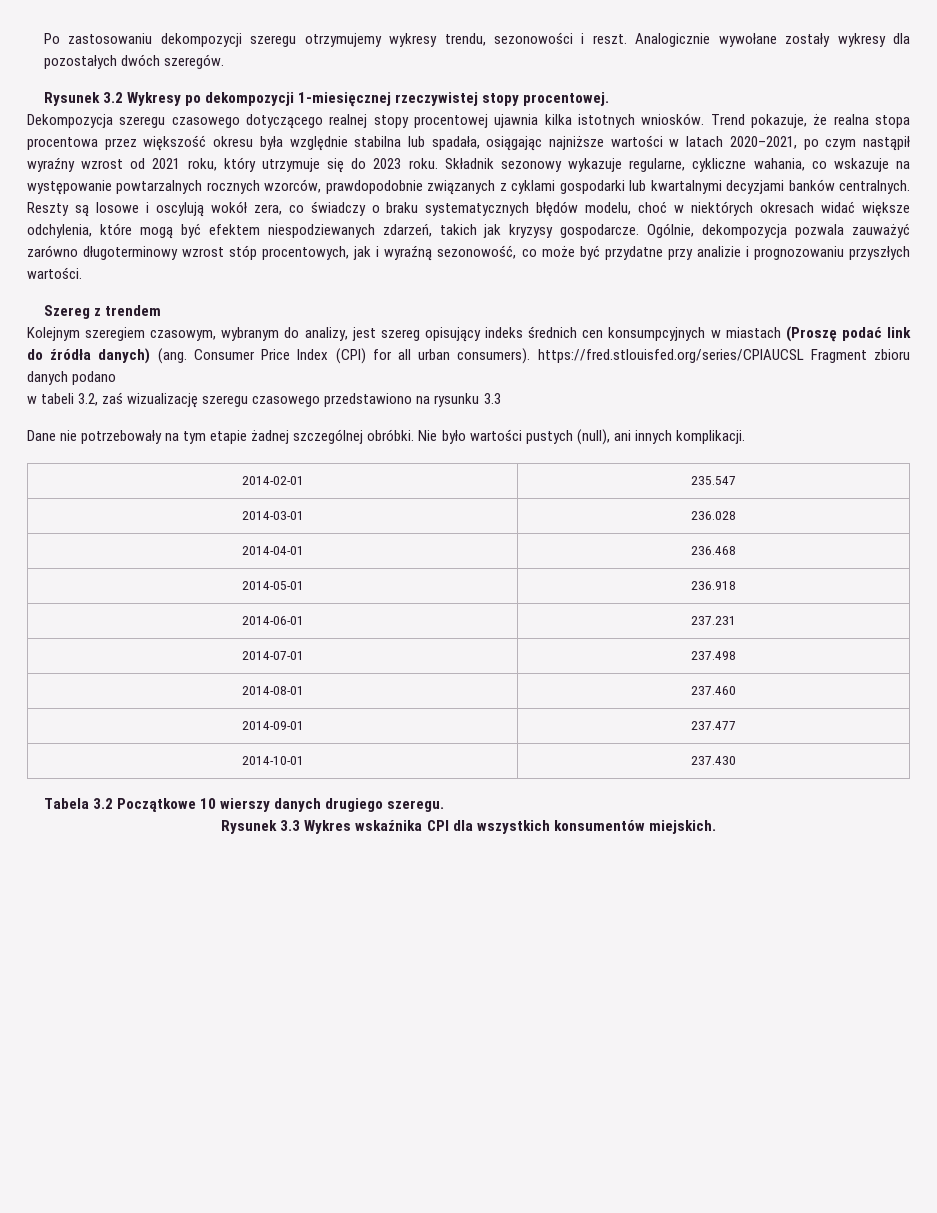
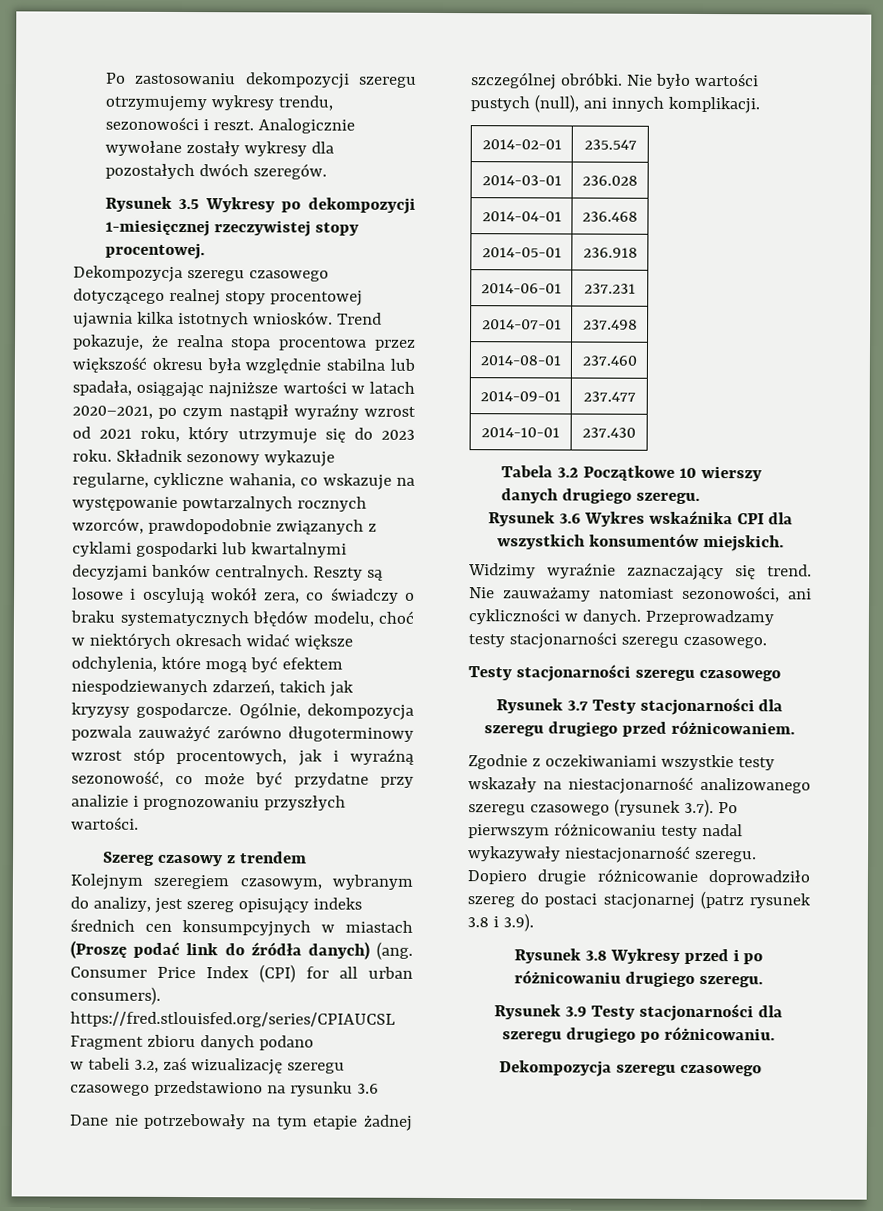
- Rysunek 3.2 Wykresy po dekompozycji 1-miesięcznej rzeczywistej stopy procentowej.
+ Rysunek 3.5 Wykresy po dekompozycji 1-miesięcznej rzeczywistej stopy procentowej.
- Szereg z trendem
+ Szereg czasowy z trendem
- w tabeli 3.2, zaś wizualizację szeregu czasowego przedstawiono na rysunku 3.3
+ w tabeli 3.2, zaś wizualizację szeregu czasowego przedstawiono na rysunku 3.6
- Rysunek 3.3 Wykres wskaźnika CPI dla wszystkich konsumentów miejskich.
+ Rysunek 3.6 Wykres wskaźnika CPI dla wszystkich konsumentów miejskich.
+ Widzimy wyraźnie zaznaczający się trend. Nie zauważamy natomiast sezonowości, ani cykliczności w danych. Przeprowadzamy testy stacjonarności szeregu czasowego.
+ Testy stacjonarności szeregu czasowego
+ Rysunek 3.7 Testy stacjonarności dla szeregu drugiego przed różnicowaniem.
+ Zgodnie z oczekiwaniami wszystkie testy wskazały na niestacjonarność analizowanego szeregu czasowego (rysunek 3.7). Po pierwszym różnicowaniu testy nadal wykazywały niestacjonarność szeregu. Dopiero drugie różnicowanie doprowadziło szereg do postaci stacjonarnej (patrz rysunek 3.8 i 3.9).
+ Rysunek 3.8 Wykresy przed i po różnicowaniu drugiego szeregu.
+ Rysunek 3.9 Testy stacjonarności dla szeregu drugiego po różnicowaniu.
+ Dekompozycja szeregu czasowego

